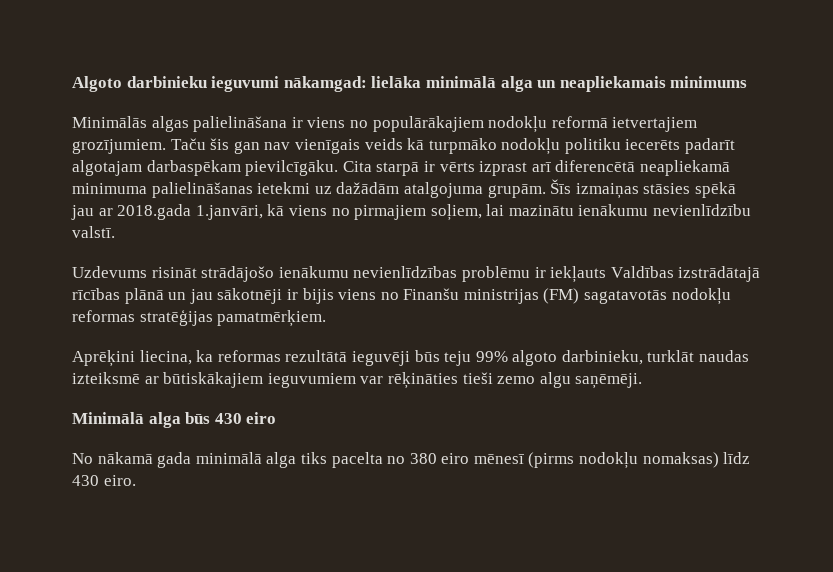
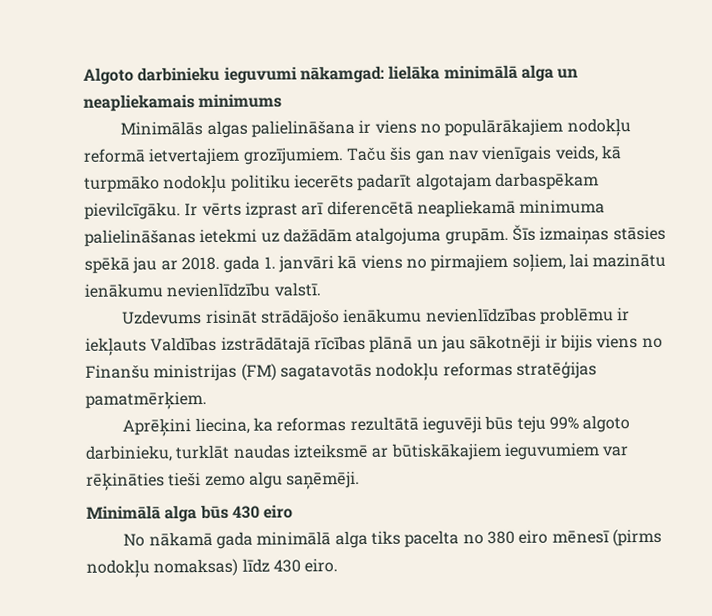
- Taču šis gan nav vienīgais veids kā turpmāko nodokļu politiku iecerēts padarīt algotajam darbaspēkam pievilcīgāku.
+ Taču šis gan nav vienīgais veids, kā turpmāko nodokļu politiku iecerēts padarīt algotajam darbaspēkam pievilcīgāku.
- Cita starpā ir vērts izprast arī diferencētā neapliekamā minimuma palielināšanas ietekmi uz dažādām atalgojuma grupām.
+ Ir vērts izprast arī diferencētā neapliekamā minimuma palielināšanas ietekmi uz dažādām atalgojuma grupām.
- Šīs izmaiņas stāsies spēkā jau ar 2018.gada 1.janvāri, kā viens no pirmajiem soļiem, lai mazinātu ienākumu nevienlīdzību valstī.
+ Šīs izmaiņas stāsies spēkā jau ar 2018. gada 1. janvāri kā viens no pirmajiem soļiem, lai mazinātu ienākumu nevienlīdzību valstī.

